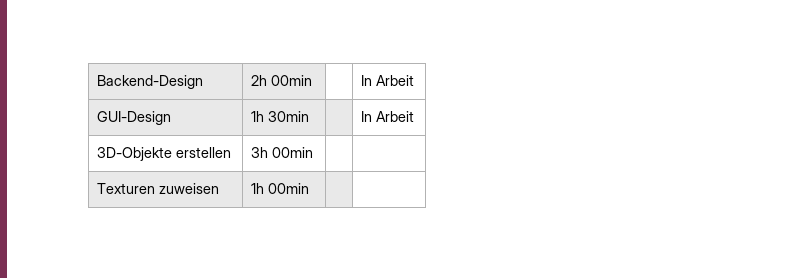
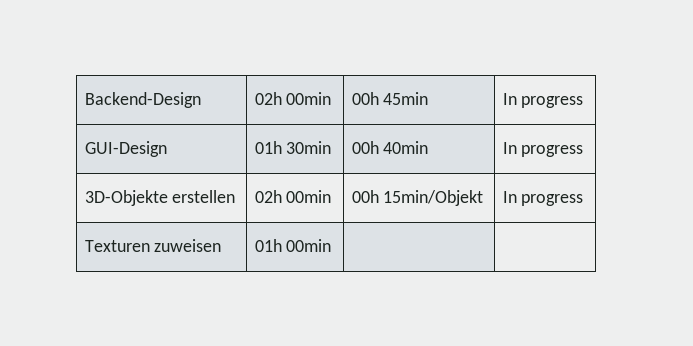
- Backend-Design | 2h 00min | | In Arbeit
+ Backend-Design | 02h 00min | 00h 45min | In progress
- GUI-Design | 1h 30min | | In Arbeit
+ GUI-Design | 01h 30min | 00h 40min | In progress
- 3D-Objekte erstellen | 3h 00min | |
+ 3D-Objekte erstellen | 02h 00min | 00h 15min/Objekt | In progress
- Texturen zuweisen | 1h 00min | |
+ Texturen zuweisen | 01h 00min | |

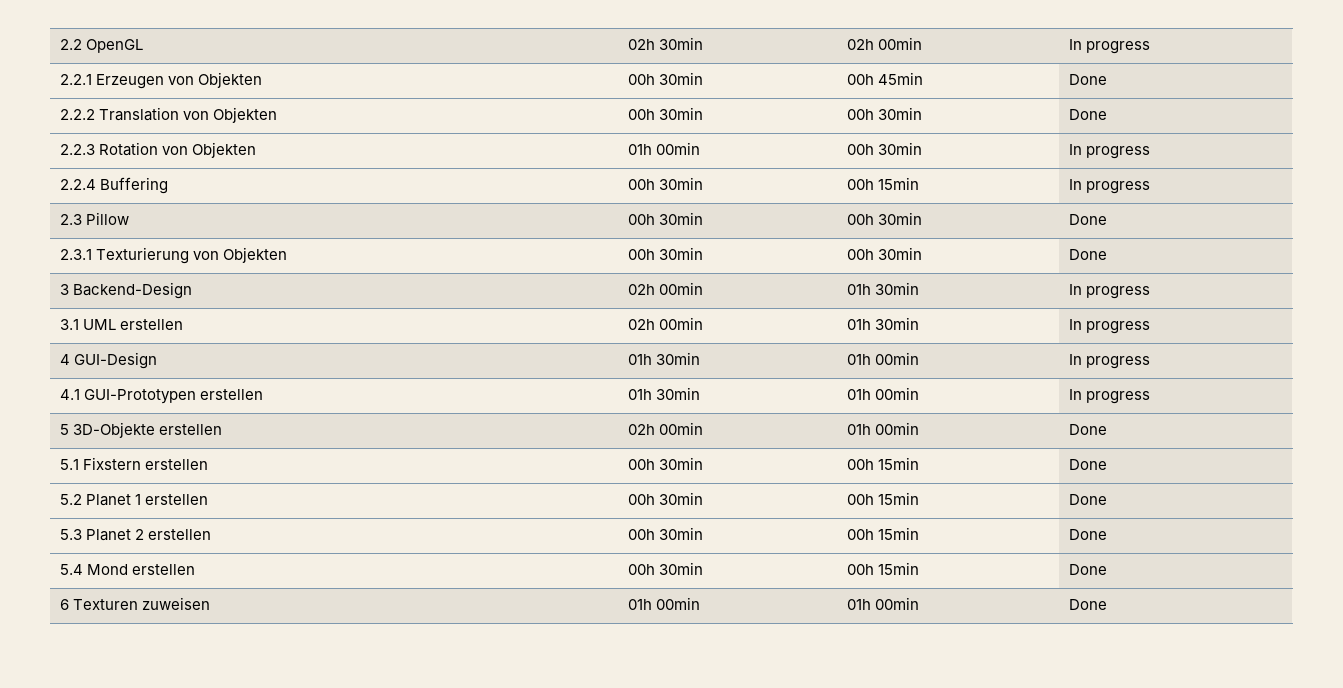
- Backend-Design | 02h 00min | 00h 45min | In progress
- GUI-Design | 01h 30min | 00h 40min | In progress
- 3D-Objekte erstellen | 02h 00min | 00h 15min/Objekt | In progress
- Texturen zuweisen | 01h 00min | |
+ 2.2 OpenGL | 02h 30min | 02h 00min | In progress
+ 2.2.1 Erzeugen von Objekten | 00h 30min | 00h 45min | Done
+ 2.2.2 Translation von Objekten | 00h 30min | 00h 30min | Done
+ 2.2.3 Rotation von Objekten | 01h 00min | 00h 30min | In progress
+ 2.2.4 Buffering | 00h 30min | 00h 15min | In progress
+ 2.3 Pillow | 00h 30min | 00h 30min | Done
+ 2.3.1 Texturierung von Objekten | 00h 30min | 00h 30min | Done
+ 3 Backend-Design | 02h 00min | 01h 30min | In progress
+ 3.1 UML erstellen | 02h 00min | 01h 30min | In progress
+ 4 GUI-Design | 01h 30min | 01h 00min | In progress
+ 4.1 GUI-Prototypen erstellen | 01h 30min | 01h 00min | In progress
+ 5 3D-Objekte erstellen | 02h 00min | 01h 00min | Done
+ 5.1 Fixstern erstellen | 00h 30min | 00h 15min | Done
+ 5.2 Planet 1 erstellen | 00h 30min | 00h 15min | Done
+ 5.3 Planet 2 erstellen | 00h 30min | 00h 15min | Done
+ 5.4 Mond erstellen | 00h 30min | 00h 15min | Done
+ 6 Texturen zuweisen | 01h 00min | 01h 00min | Done

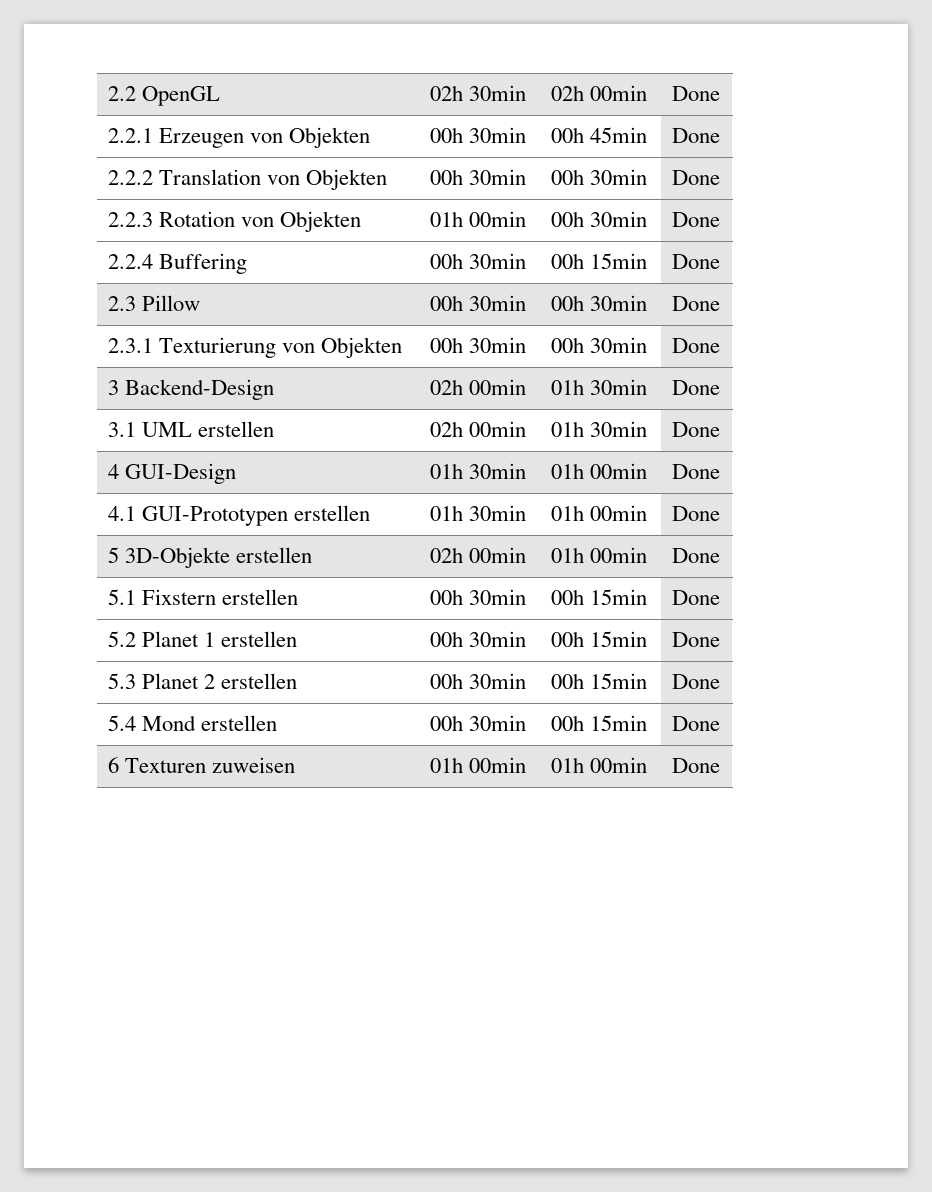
- 2.2 OpenGL | 02h 30min | 02h 00min | In progress
+ 2.2 OpenGL | 02h 30min | 02h 00min | Done
- 2.2.3 Rotation von Objekten | 01h 00min | 00h 30min | In progress
+ 2.2.3 Rotation von Objekten | 01h 00min | 00h 30min | Done
- 2.2.4 Buffering | 00h 30min | 00h 15min | In progress
+ 2.2.4 Buffering | 00h 30min | 00h 15min | Done
- 3 Backend-Design | 02h 00min | 01h 30min | In progress
+ 3 Backend-Design | 02h 00min | 01h 30min | Done
- 3.1 UML erstellen | 02h 00min | 01h 30min | In progress
+ 3.1 UML erstellen | 02h 00min | 01h 30min | Done
- 4 GUI-Design | 01h 30min | 01h 00min | In progress
+ 4 GUI-Design | 01h 30min | 01h 00min | Done
- 4.1 GUI-Prototypen erstellen | 01h 30min | 01h 00min | In progress
+ 4.1 GUI-Prototypen erstellen | 01h 30min | 01h 00min | Done

